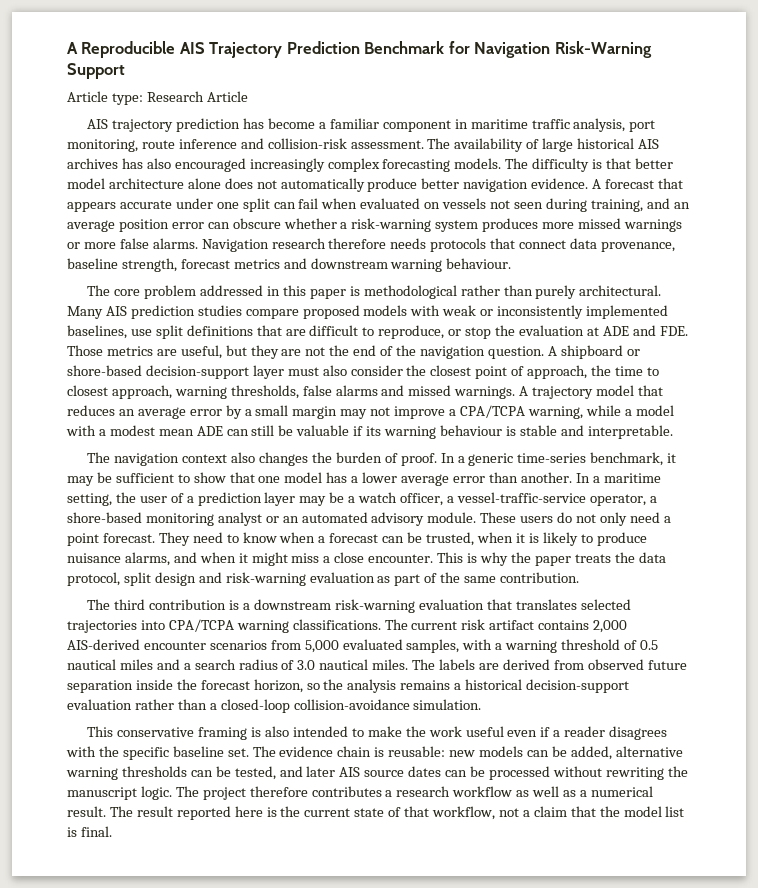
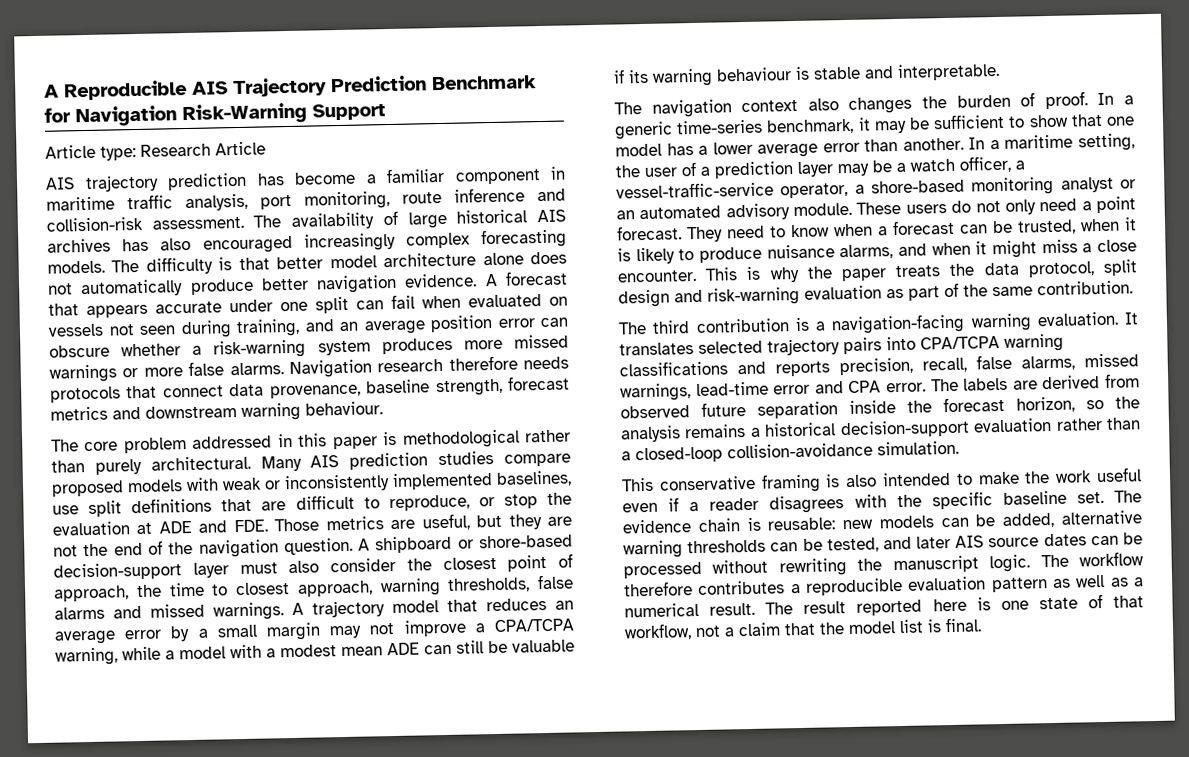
- The third contribution is a downstream risk-warning evaluation that translates selected trajectories into CPA/TCPA warning classifications. The current risk artifact contains 2,000 AIS-derived encounter scenarios from 5,000 evaluated samples, with a warning threshold of 0.5 nautical miles and a search radius of 3.0 nautical miles.
+ The third contribution is a navigation-facing warning evaluation. It translates selected trajectory pairs into CPA/TCPA warning classifications and reports precision, recall, false alarms, missed warnings, lead-time error and CPA error.
- The project therefore contributes a research workflow as well as a numerical result.
+ The workflow therefore contributes a reproducible evaluation pattern as well as a numerical result.
- The result reported here is the current state of that workflow, not a claim that the model list is final.
+ The result reported here is one state of that workflow, not a claim that the model list is final.

